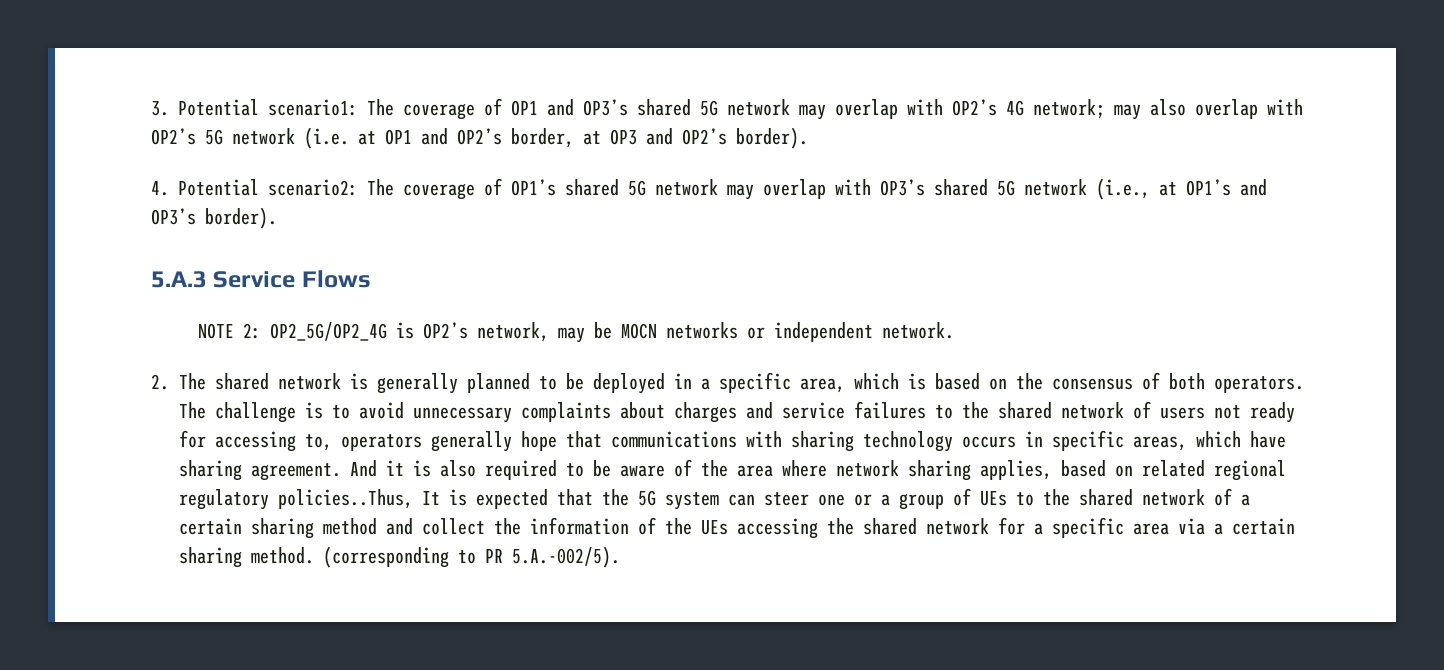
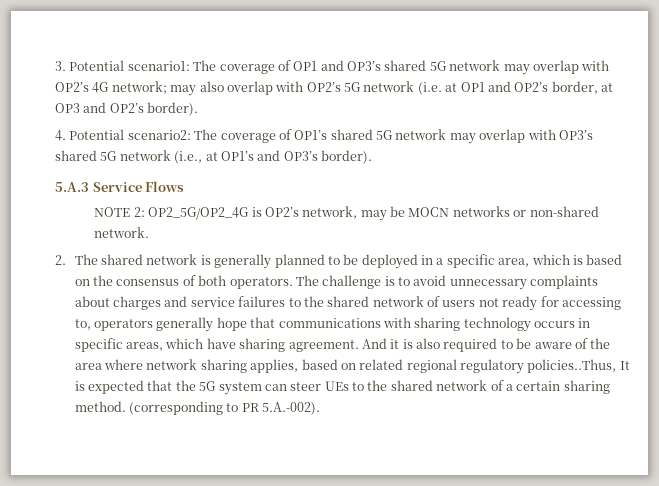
- NOTE 2: OP2_5G/OP2_4G is OP2’s network, may be MOCN networks or independent network.
+ NOTE 2: OP2_5G/OP2_4G is OP2’s network, may be MOCN networks or non-shared network.
- And it is also required to be aware of the area where network sharing applies, based on related regional regulatory policies..Thus, It is expected that the 5G system can steer one or a group of UEs to the shared network of a certain sharing method and collect the information of the UEs accessing the shared network for a specific area via a certain sharing method.
+ And it is also required to be aware of the area where network sharing applies, based on related regional regulatory policies..Thus, It is expected that the 5G system can steer UEs to the shared network of a certain sharing method.
- (corresponding to PR 5.A.-002/5).
+ (corresponding to PR 5.A.-002).

